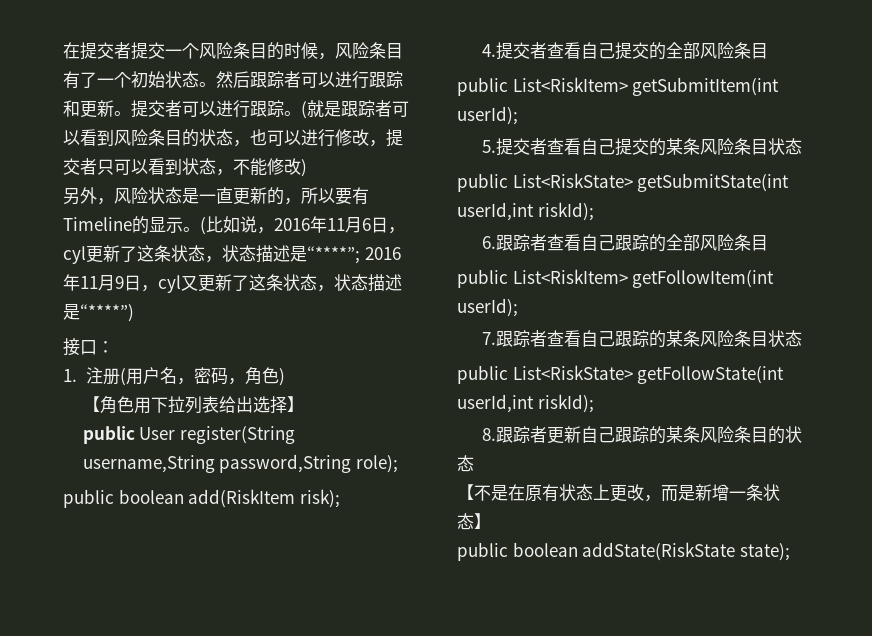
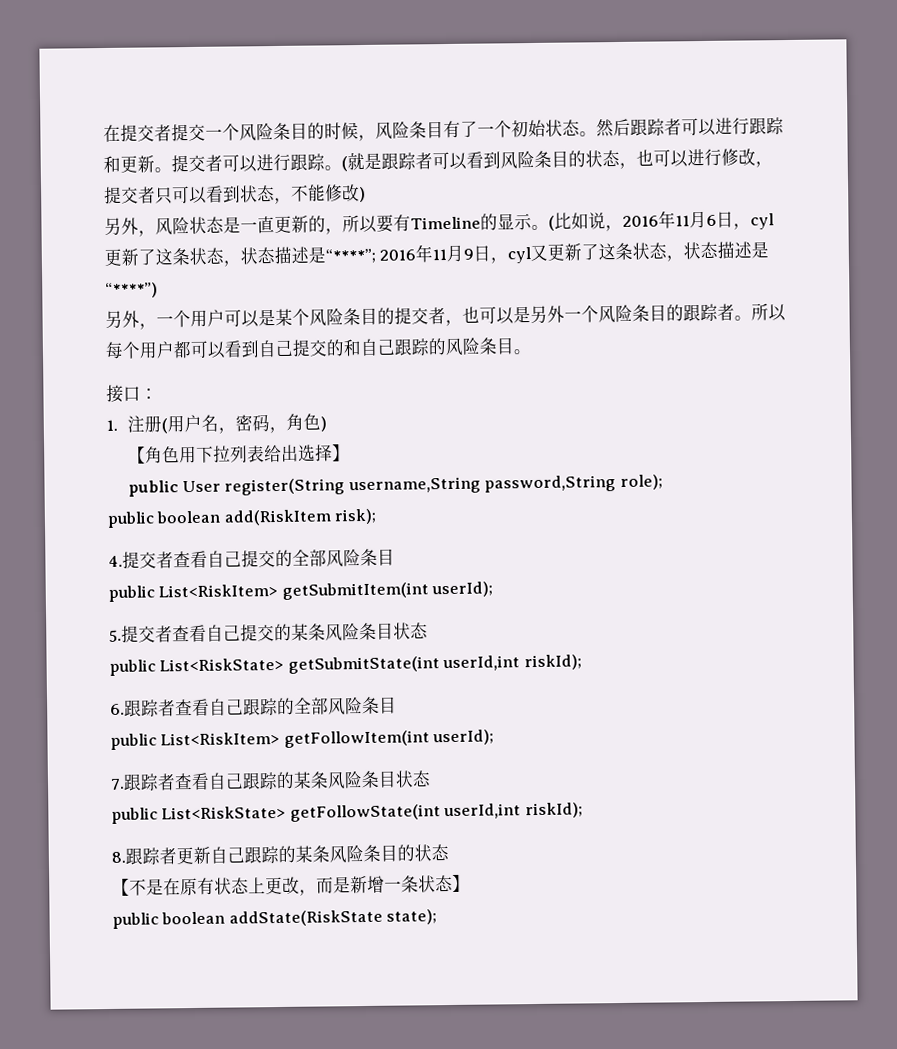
+ 另外，一个用户可以是某个风险条目的提交者，也可以是另外一个风险条目的跟踪者。所以每个用户都可以看到自己提交的和自己跟踪的风险条目。

